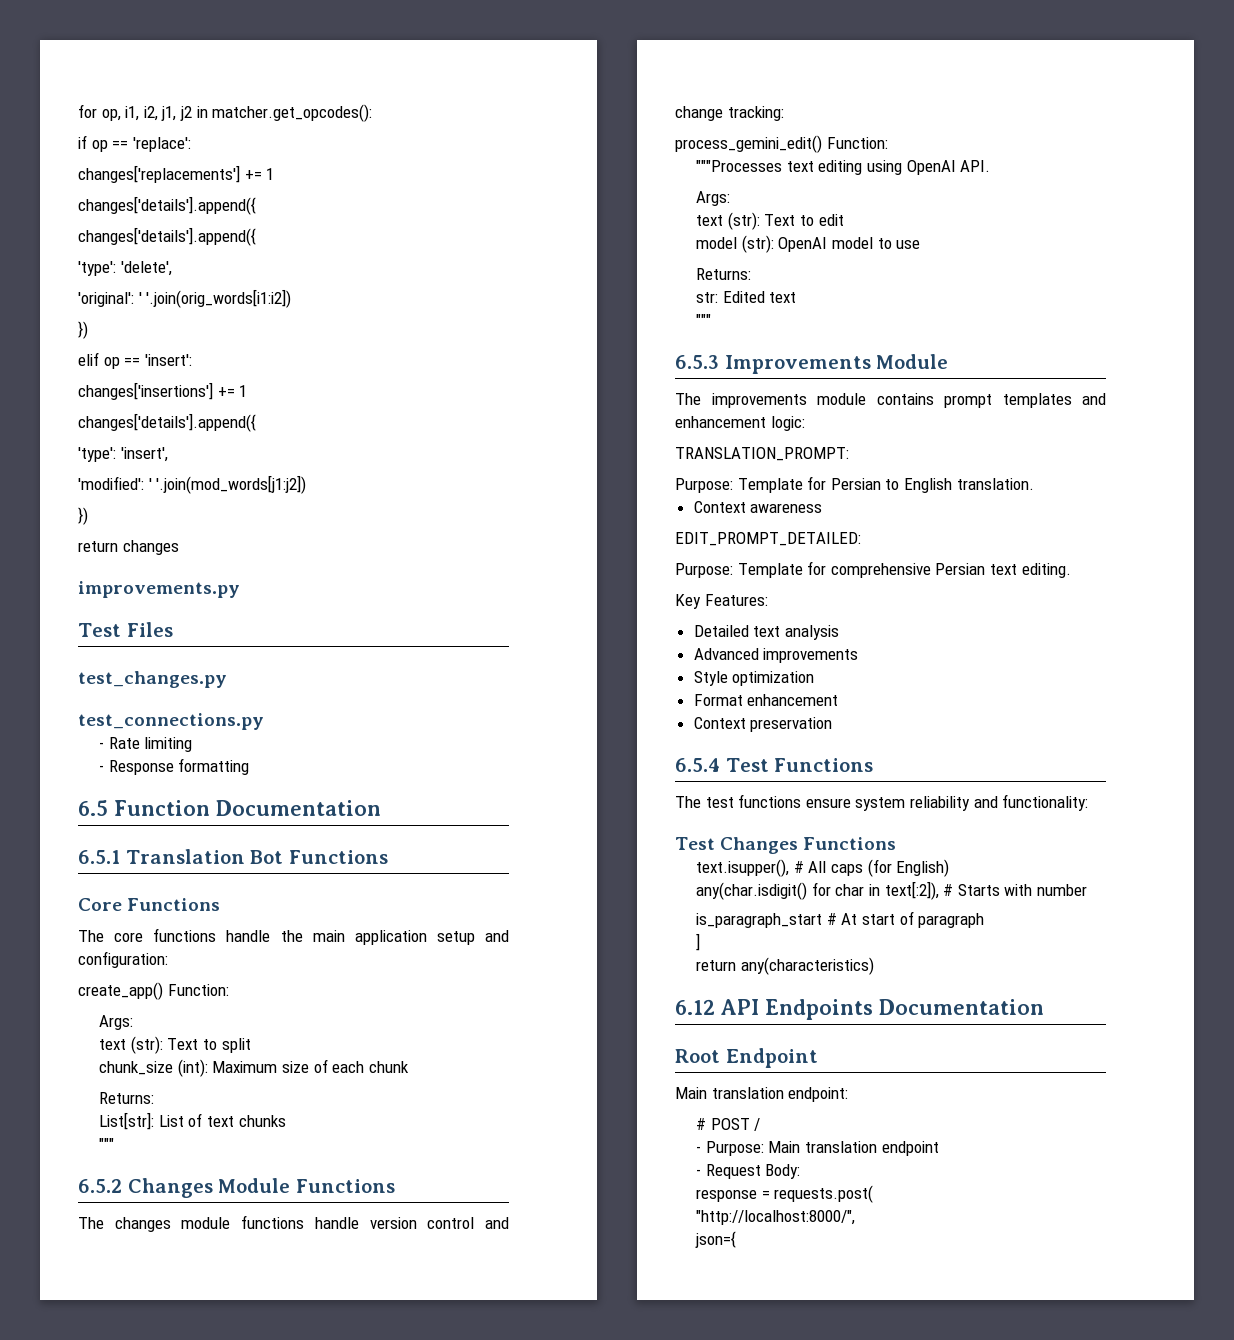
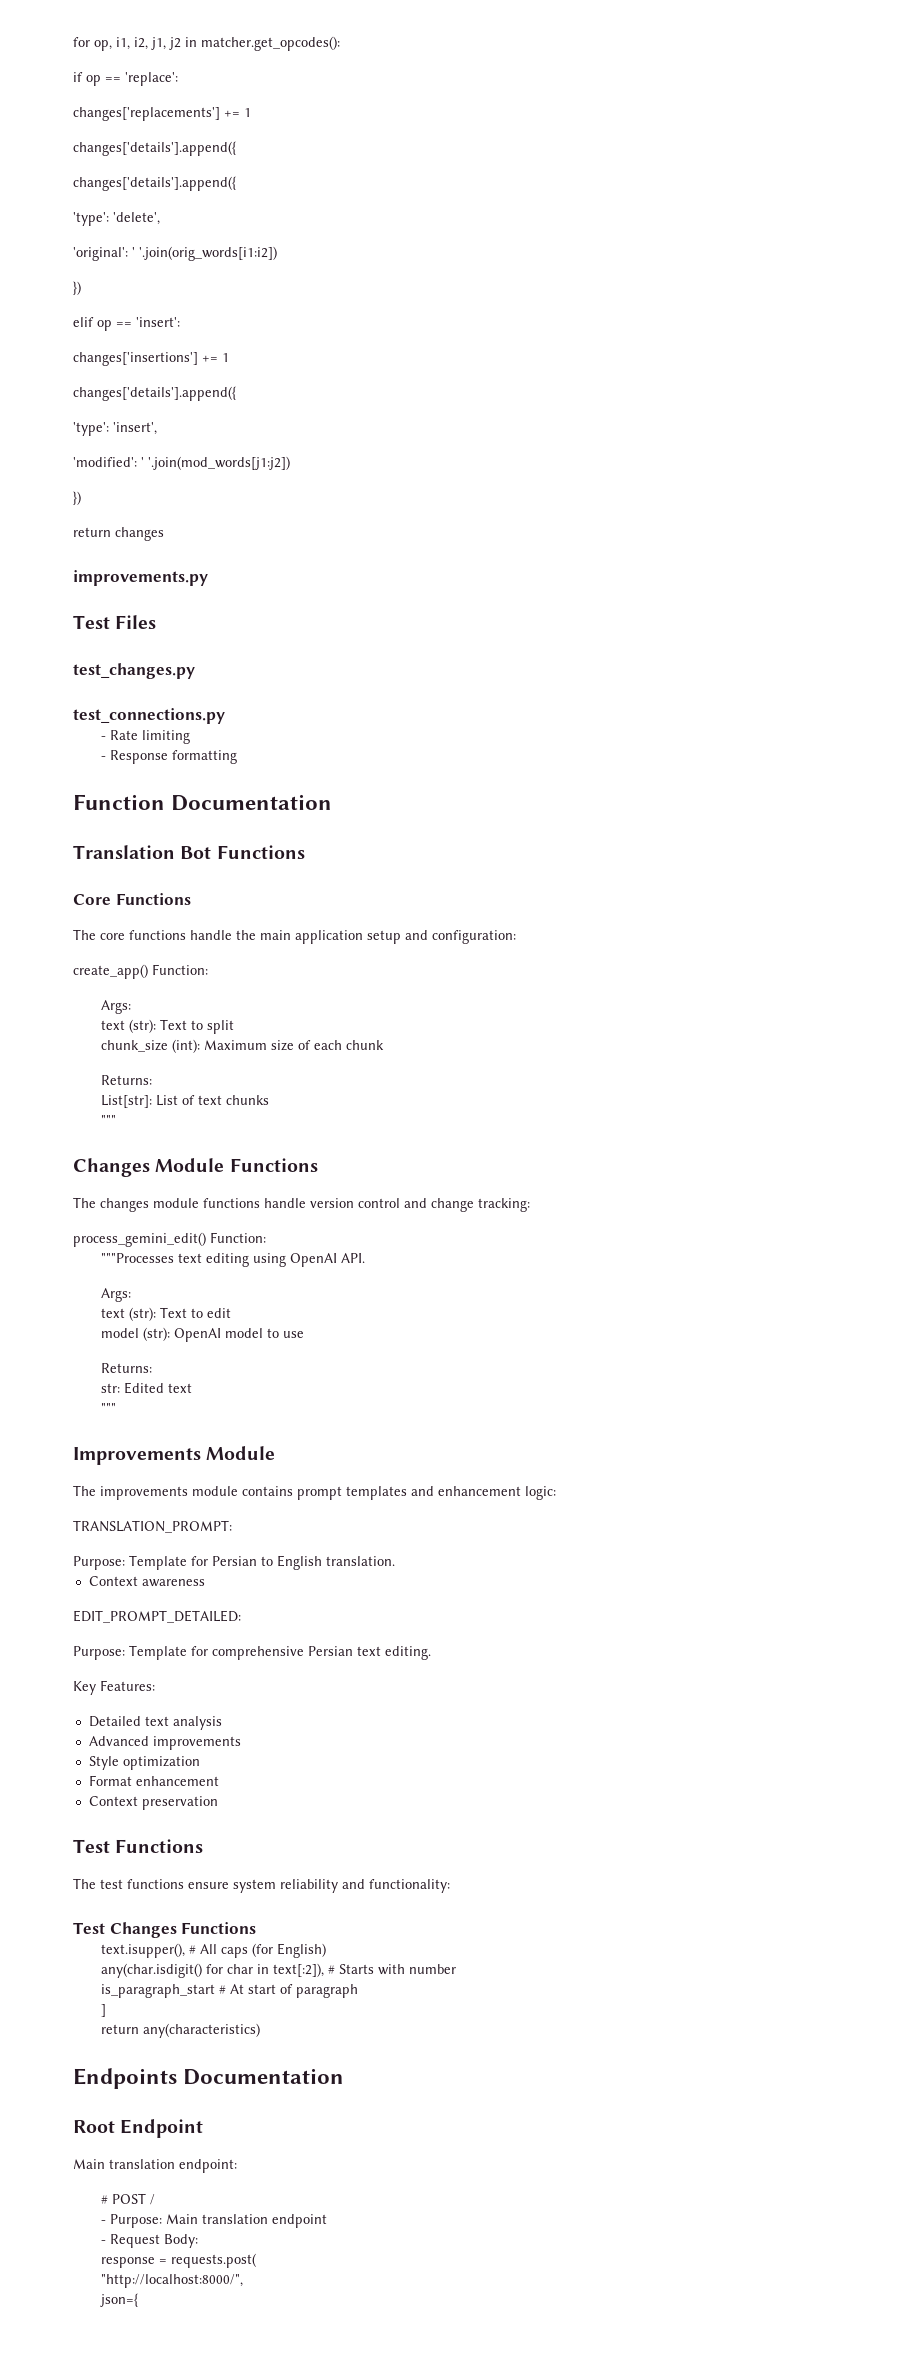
- 6.5 Function Documentation
+ Function Documentation
- 6.5.1 Translation Bot Functions
+ Translation Bot Functions
- 6.5.2 Changes Module Functions
+ Changes Module Functions
- 6.5.3 Improvements Module
+ Improvements Module
- 6.5.4 Test Functions
+ Test Functions
- 6.12 API Endpoints Documentation
+ Endpoints Documentation

